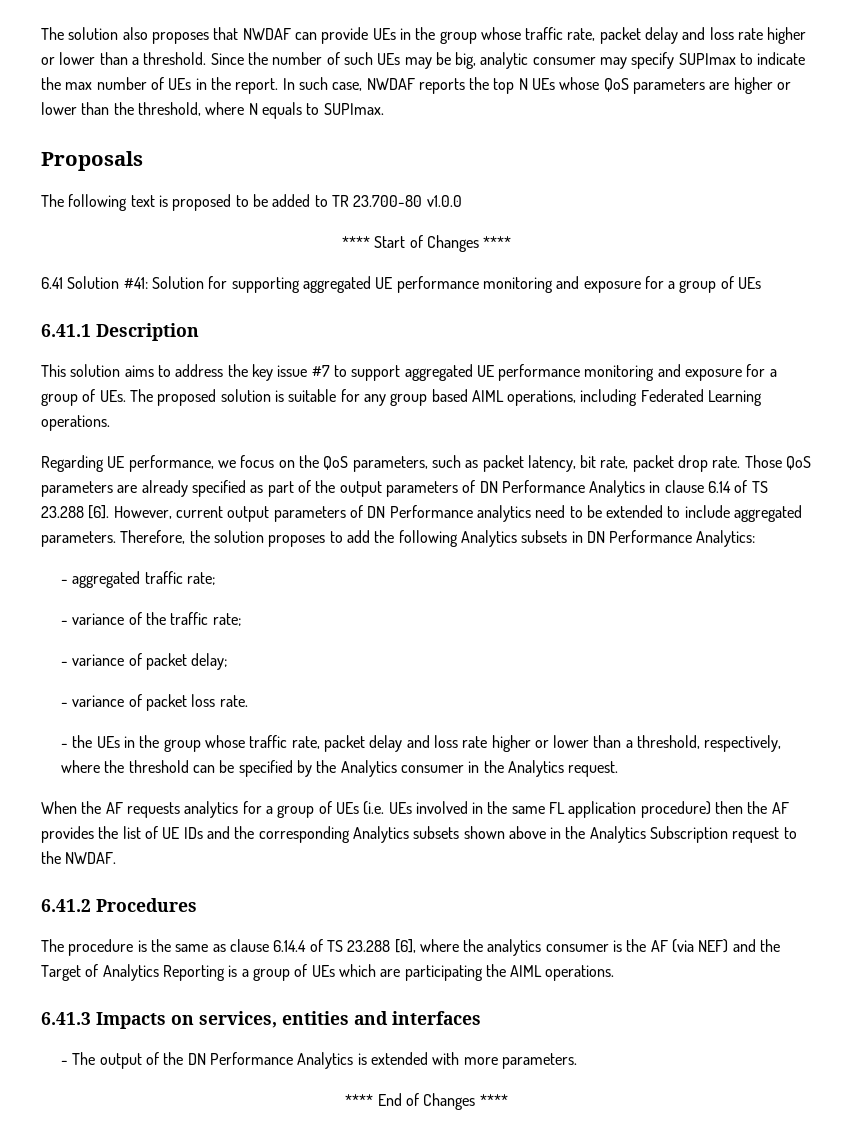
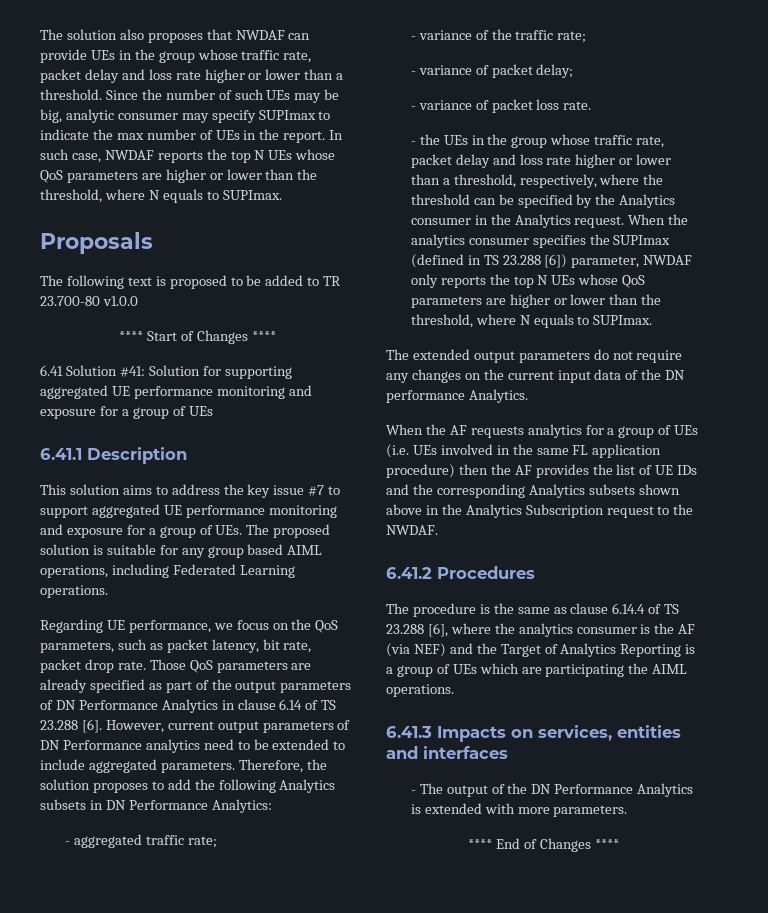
+ When the analytics consumer specifies the SUPImax (defined in TS 23.288 [6]) parameter, NWDAF only reports the top N UEs whose QoS parameters are higher or lower than the threshold, where N equals to SUPImax.
+ The extended output parameters do not require any changes on the current input data of the DN performance Analytics.

